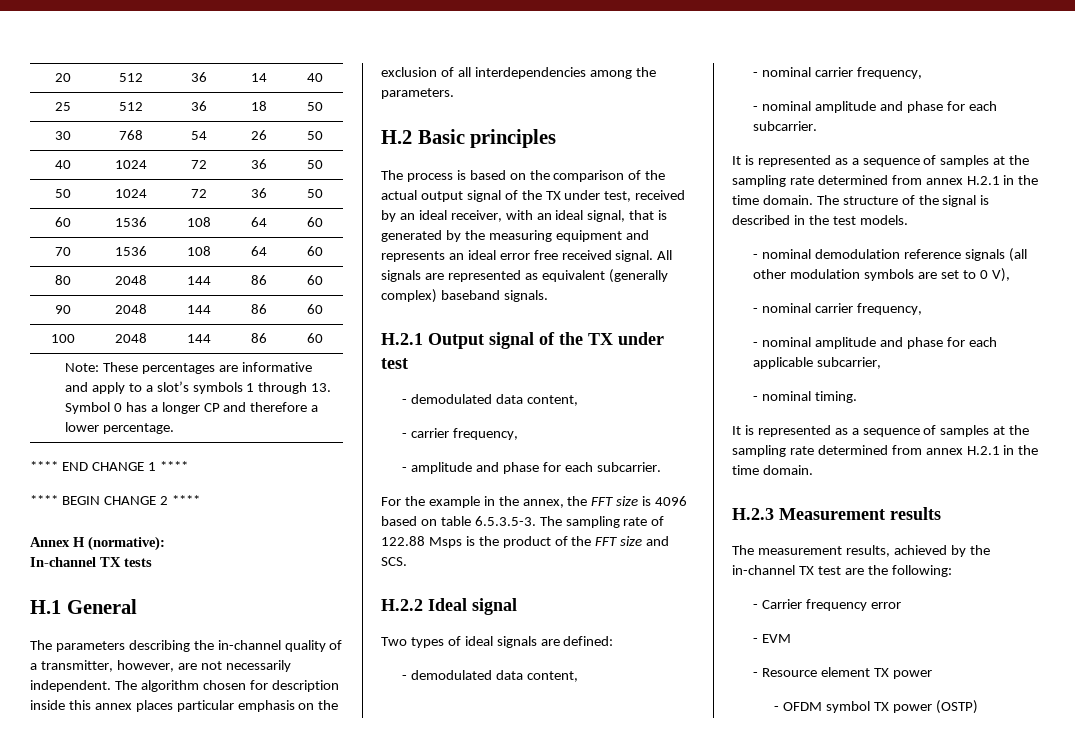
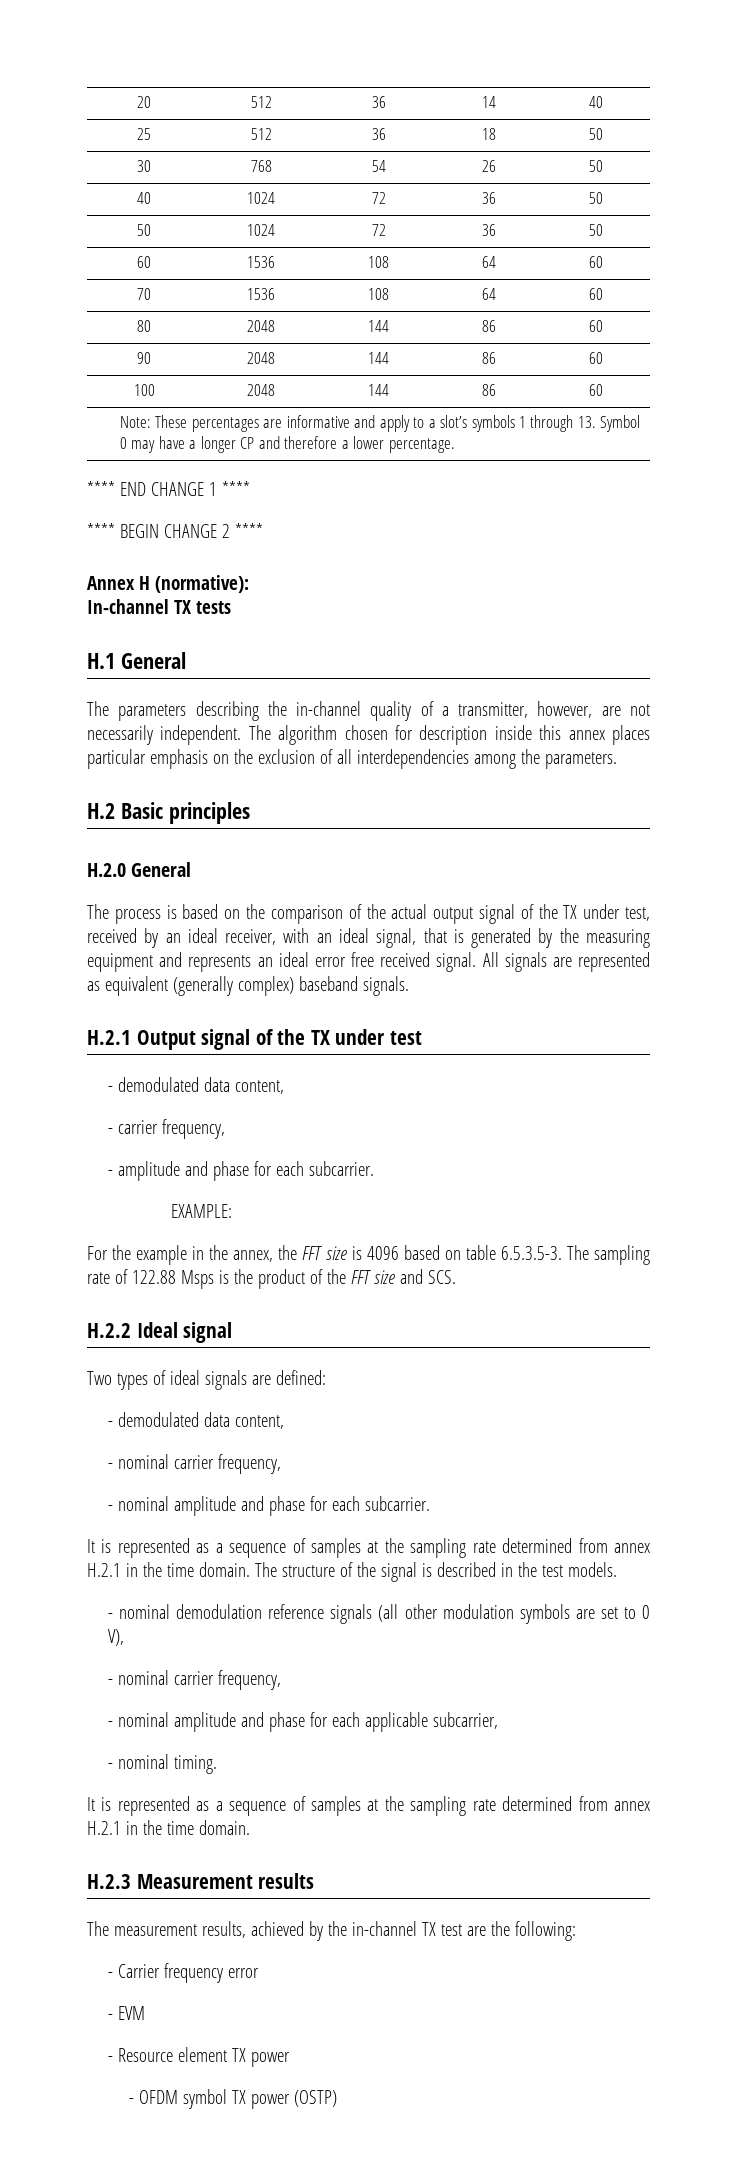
- Note: These percentages are informative and apply to a slot’s symbols 1 through 13. Symbol 0 has a longer CP and therefore a lower percentage.
+ Note: These percentages are informative and apply to a slot’s symbols 1 through 13. Symbol 0 may have a longer CP and therefore a lower percentage.
+ H.2.0 General
+ EXAMPLE:

